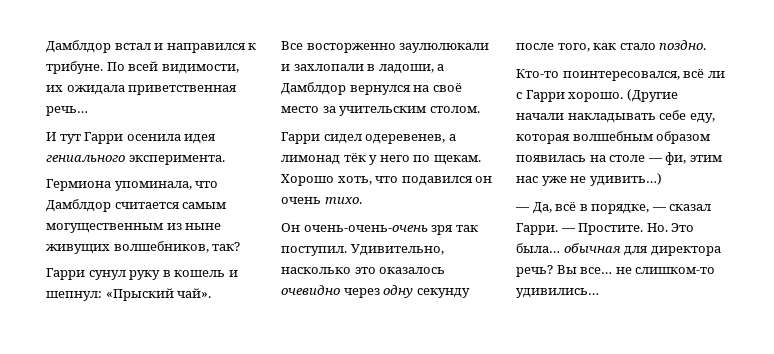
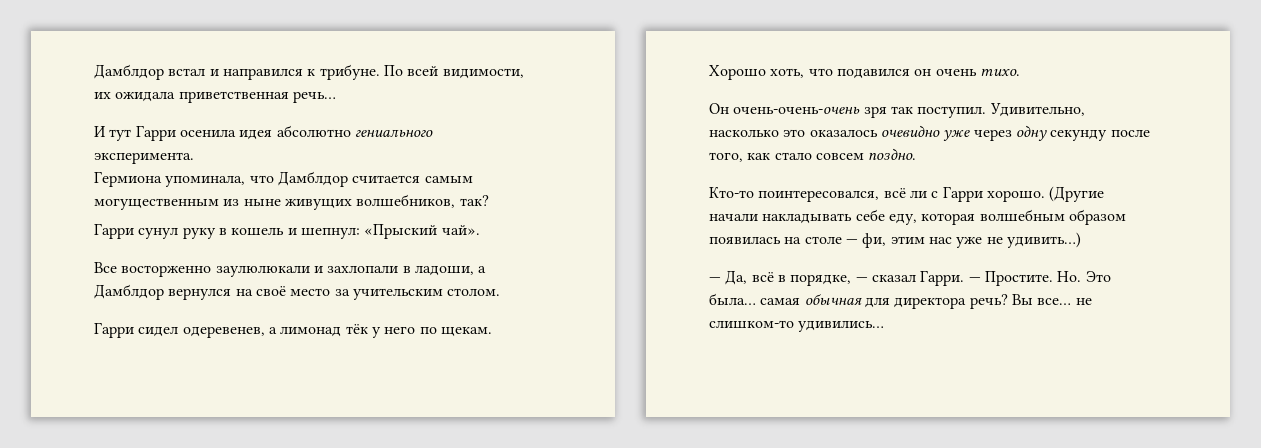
- И тут Гарри осенила идея гениального эксперимента.
+ И тут Гарри осенила идея абсолютно гениального эксперимента.
- Удивительно, насколько это оказалось очевидно через одну секунду после того, как стало поздно.
+ Удивительно, насколько это оказалось очевидно уже через одну секунду после того, как стало совсем поздно.
- Но. Это была… обычная для директора речь?
+ Но. Это была… самая обычная для директора речь?

